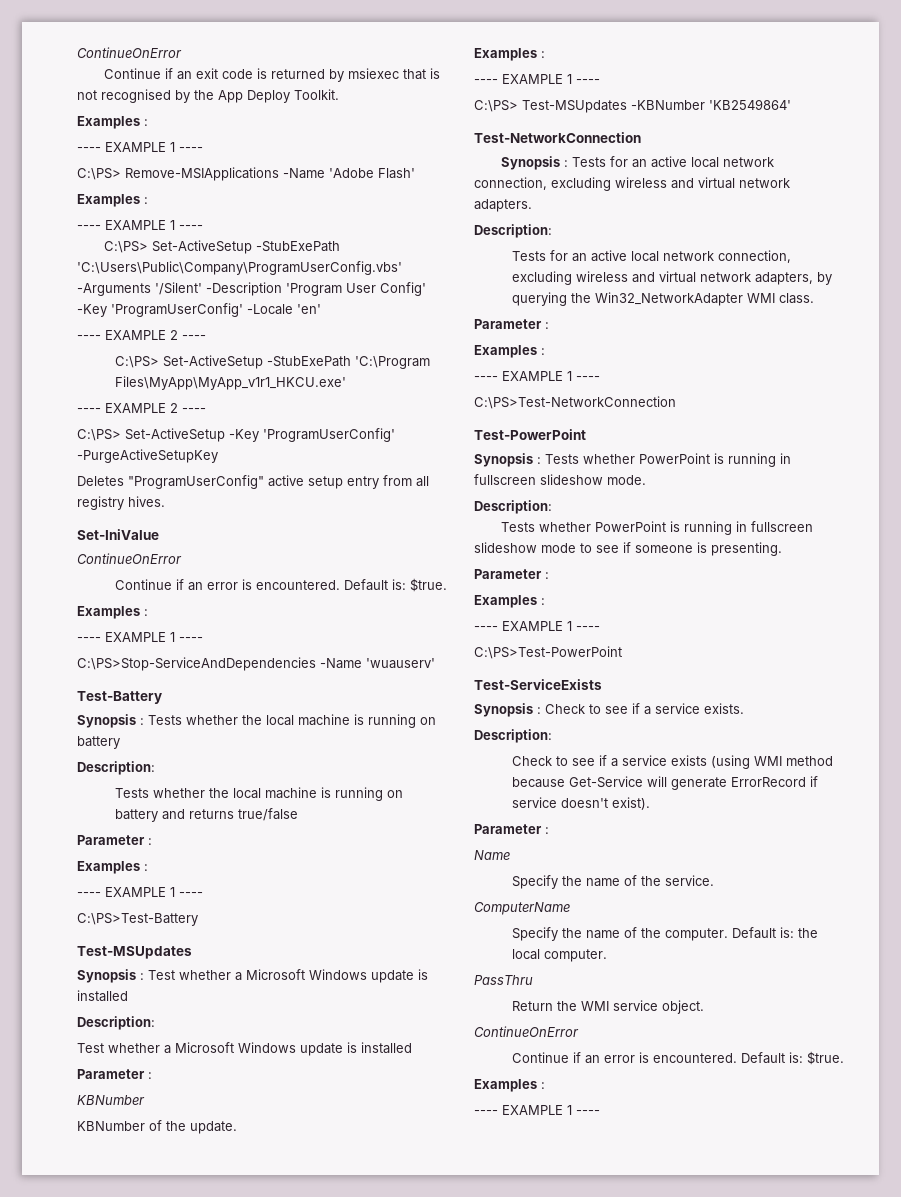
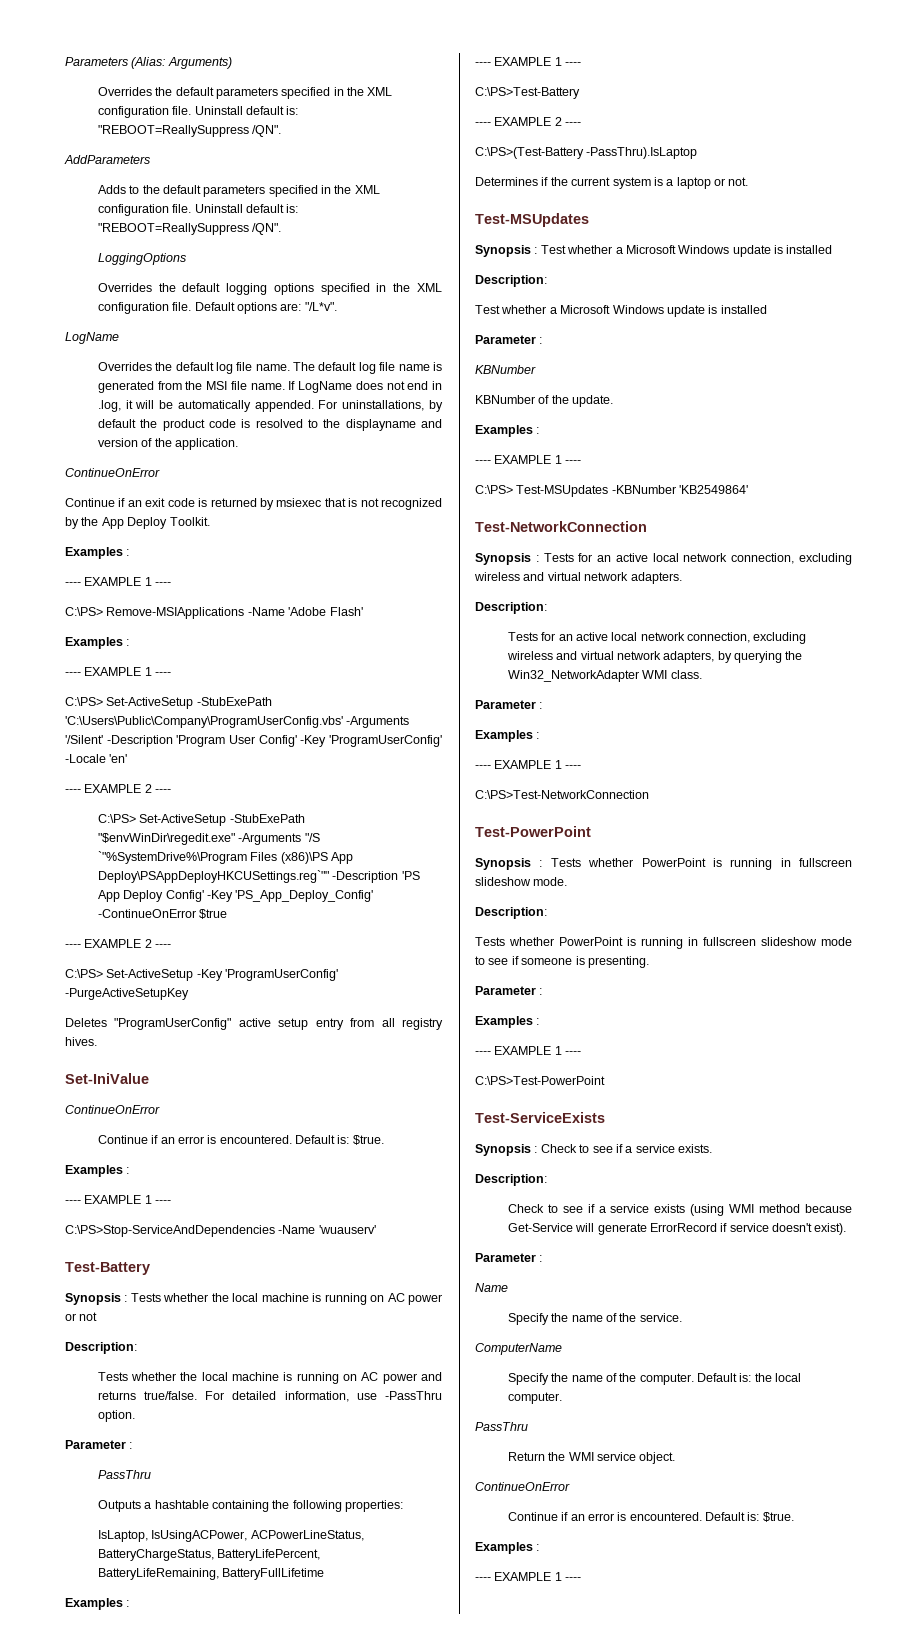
+ Parameters (Alias: Arguments)
+ Overrides the default parameters specified in the XML configuration file. Uninstall default is: "REBOOT=ReallySuppress /QN".
+ AddParameters
+ Adds to the default parameters specified in the XML configuration file. Uninstall default is: "REBOOT=ReallySuppress /QN".
+ LoggingOptions
+ Overrides the default logging options specified in the XML configuration file. Default options are: "/L*v".
+ LogName
+ Overrides the default log file name. The default log file name is generated from the MSI file name. If LogName does not end in .log, it will be automatically appended. For uninstallations, by default the product code is resolved to the displayname and version of the application.
- Continue if an exit code is returned by msiexec that is not recognised by the App Deploy Toolkit.
+ Continue if an exit code is returned by msiexec that is not recognized by the App Deploy Toolkit.
- C:\PS> Set-ActiveSetup -StubExePath 'C:\Program Files\MyApp\MyApp_v1r1_HKCU.exe'
+ C:\PS> Set-ActiveSetup -StubExePath "$envWinDir\regedit.exe" -Arguments "/S `"%SystemDrive%\Program Files (x86)\PS App Deploy\PSAppDeployHKCUSettings.reg`"" -Description 'PS App Deploy Config' -Key 'PS_App_Deploy_Config' -ContinueOnError $true
- Synopsis : Tests whether the local machine is running on battery
+ Synopsis : Tests whether the local machine is running on AC power or not
- Tests whether the local machine is running on battery and returns true/false
+ Tests whether the local machine is running on AC power and returns true/false. For detailed information, use -PassThru option.
  Parameter :
+ PassThru
+ Outputs a hashtable containing the following properties:
+ IsLaptop, IsUsingACPower, ACPowerLineStatus, BatteryChargeStatus, BatteryLifePercent, BatteryLifeRemaining, BatteryFullLifetime
  C:\PS>Test-Battery
+ ---- EXAMPLE 2 ----
+ C:\PS>(Test-Battery -PassThru).IsLaptop
+ Determines if the current system is a laptop or not.

